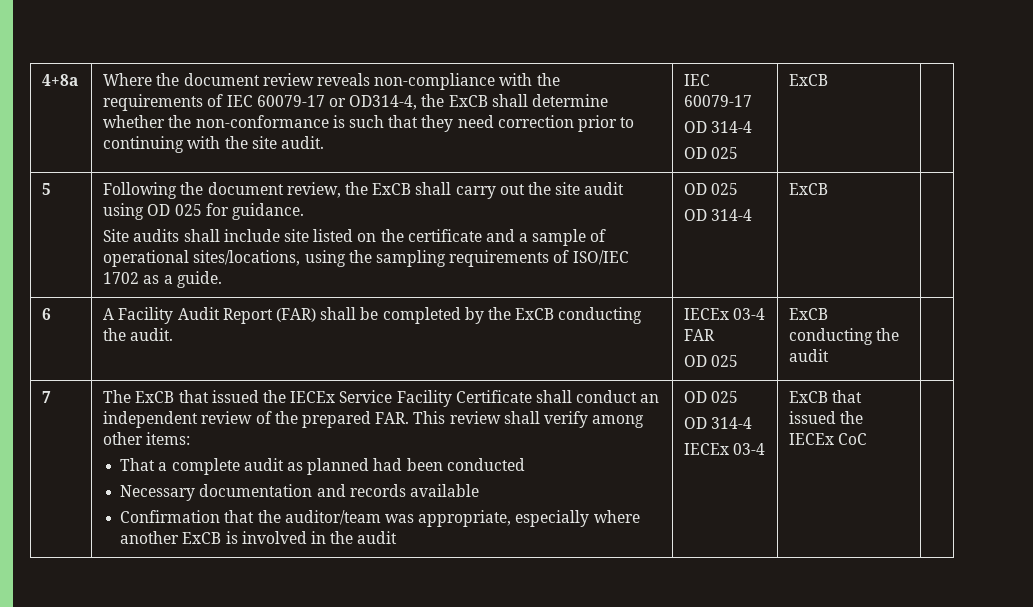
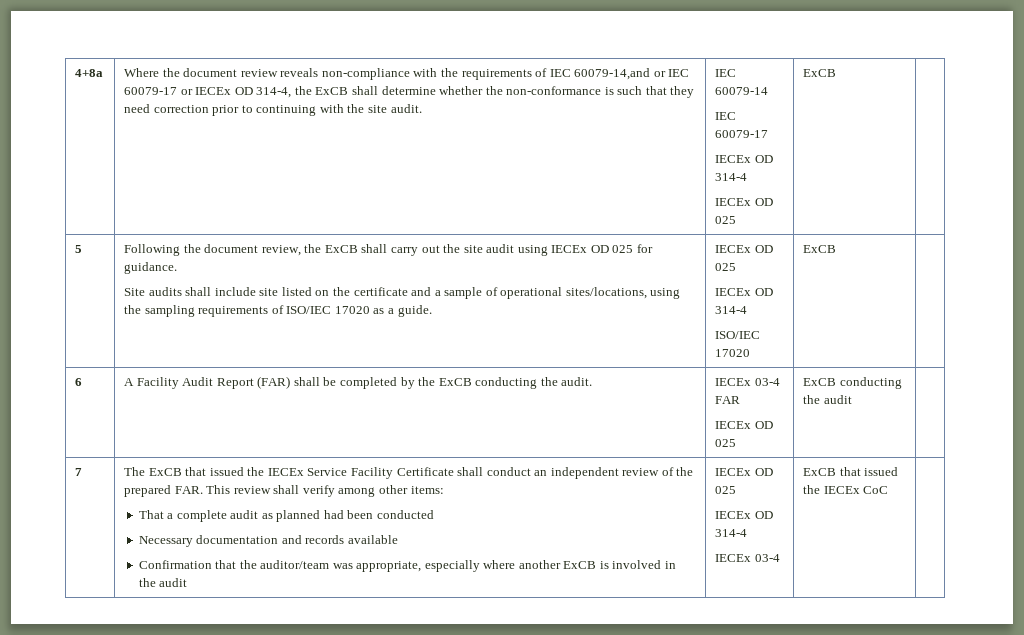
- Where the document review reveals non-compliance with the requirements of IEC 60079-17 or OD314-4, the ExCB shall determine whether the non-conformance is such that they need correction prior to continuing with the site audit. | IEC 60079-17
- OD 314-4
- OD 025
+ Where the document review reveals non-compliance with the requirements of IEC 60079-14,and or IEC 60079-17 or IECEx OD 314-4, the ExCB shall determine whether the non-conformance is such that they need correction prior to continuing with the site audit. | IEC 60079-14
+ IEC 60079-17
+ IECEx OD 314-4
+ IECEx OD 025
- Following the document review, the ExCB shall carry out the site audit using OD 025 for guidance.
+ Following the document review, the ExCB shall carry out the site audit using IECEx OD 025 for guidance.
- Site audits shall include site listed on the certificate and a sample of operational sites/locations, using the sampling requirements of ISO/IEC 1702 as a guide. | OD 025
- OD 314-4
+ Site audits shall include site listed on the certificate and a sample of operational sites/locations, using the sampling requirements of ISO/IEC 17020 as a guide. | IECEx OD 025
+ IECEx OD 314-4
+ ISO/IEC 17020
  6 | A Facility Audit Report (FAR) shall be completed by the ExCB conducting the audit. | IECEx 03-4 FAR
- OD 025 | ExCB conducting the audit |
+ IECEx OD 025 | ExCB conducting the audit |
- Confirmation that the auditor/team was appropriate, especially where another ExCB is involved in the audit | OD 025
- OD 314-4
+ Confirmation that the auditor/team was appropriate, especially where another ExCB is involved in the audit | IECEx OD 025
+ IECEx OD 314-4

